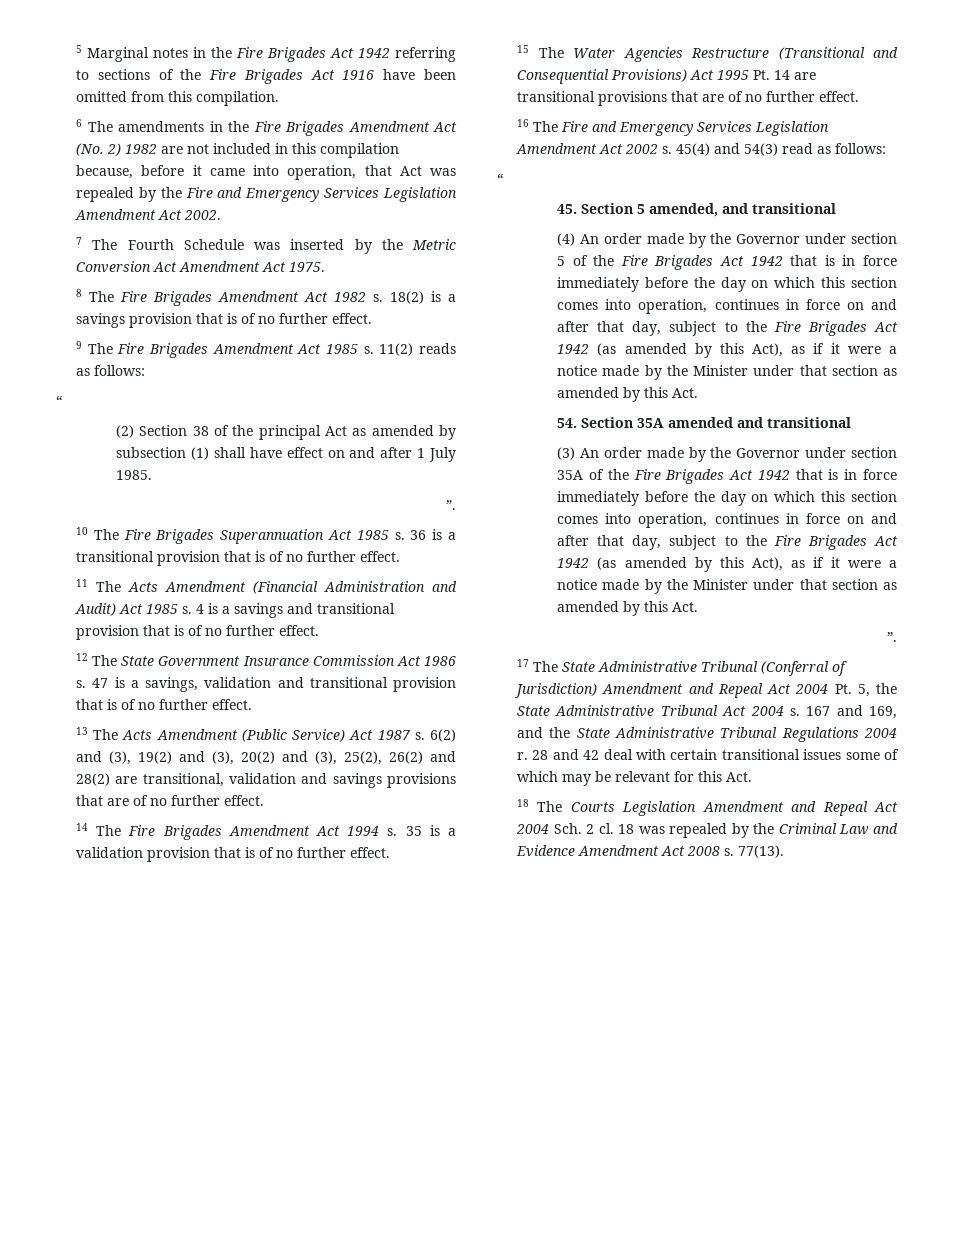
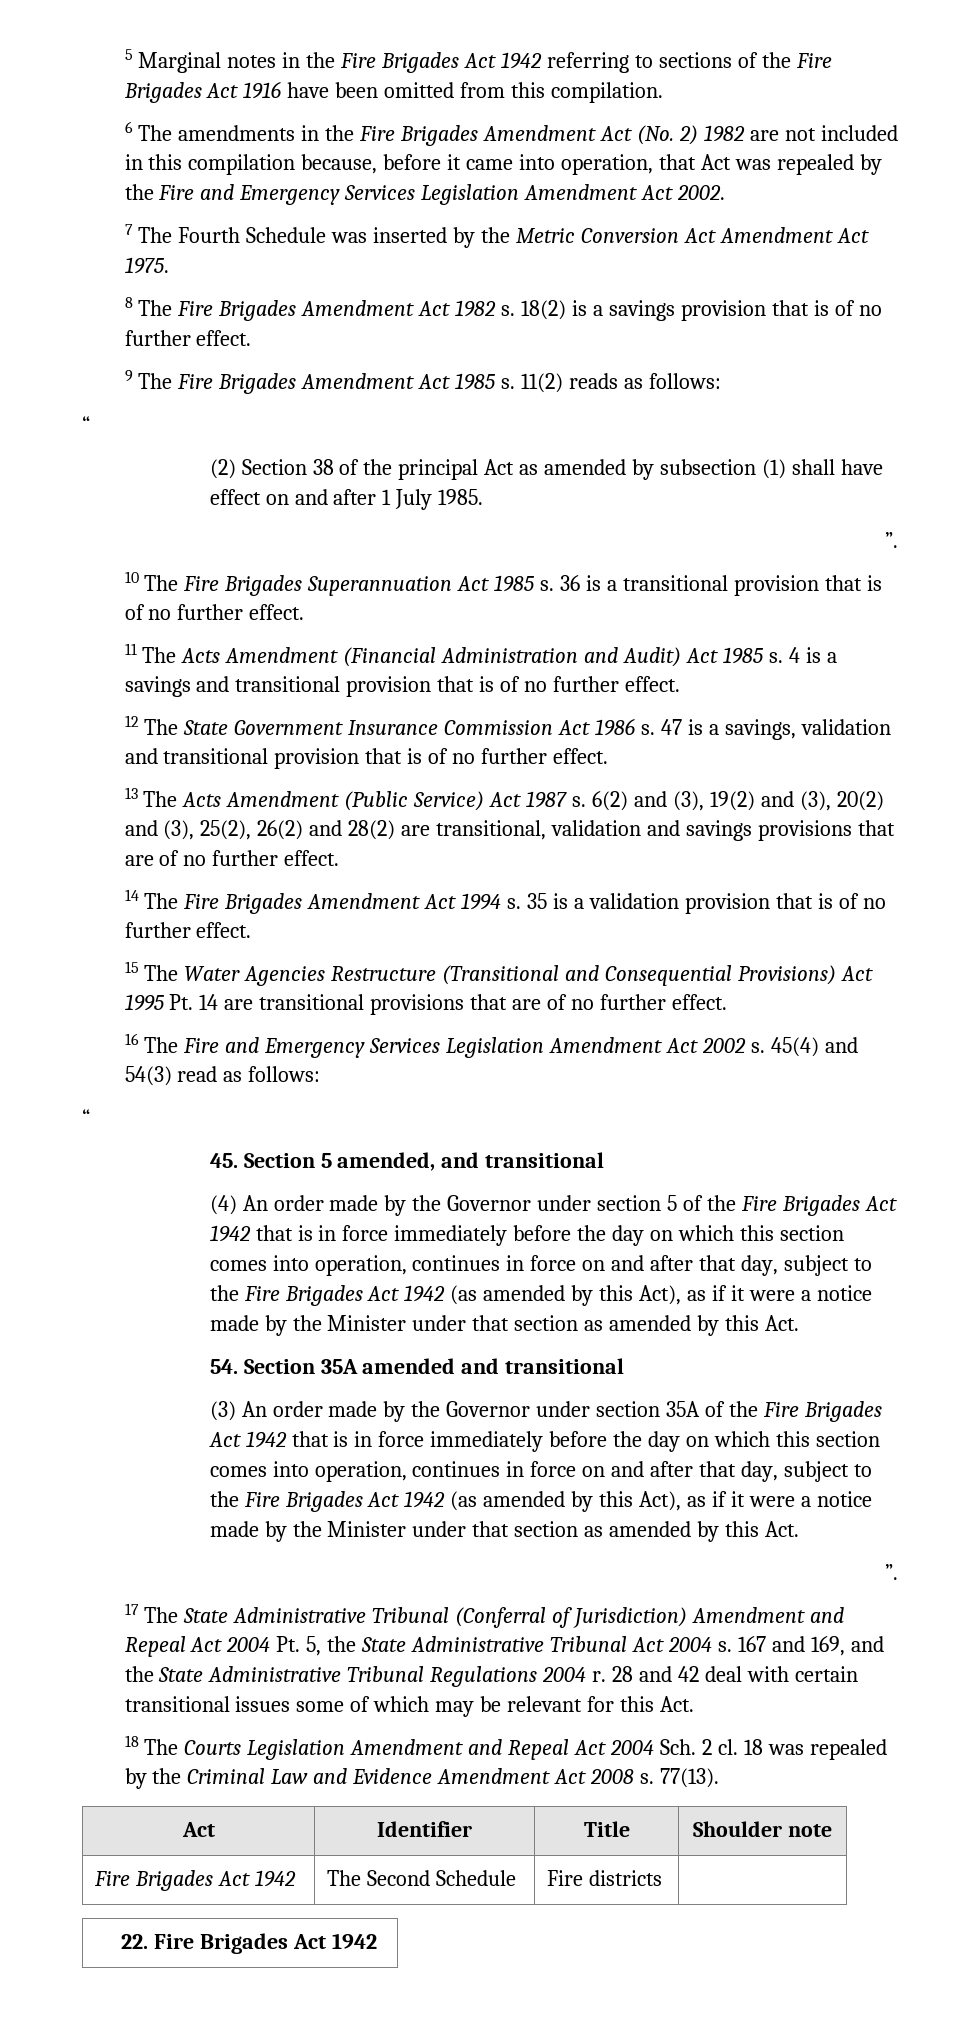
+ Act | Identifier | Title | Shoulder note
+ Fire Brigades Act 1942 | The Second Schedule | Fire districts |
+ 22. Fire Brigades Act 1942

